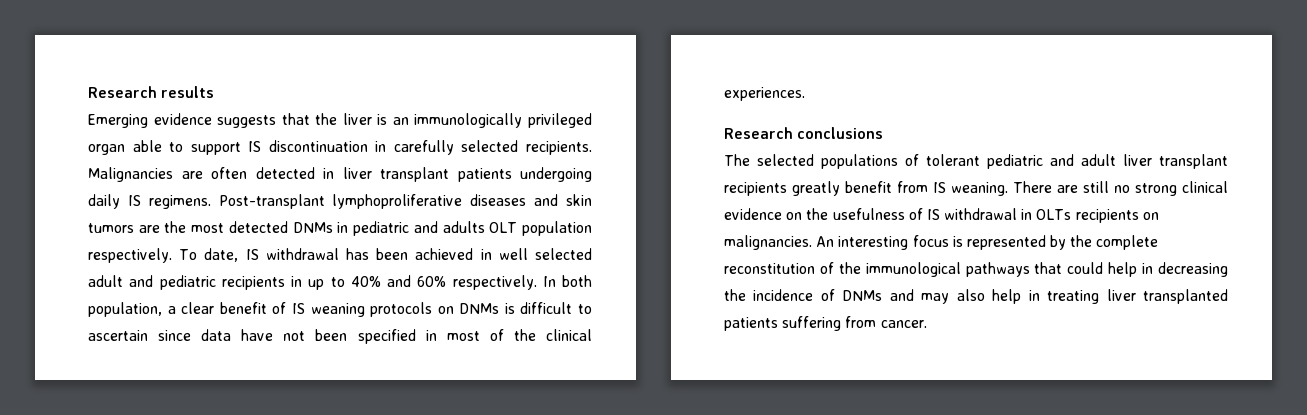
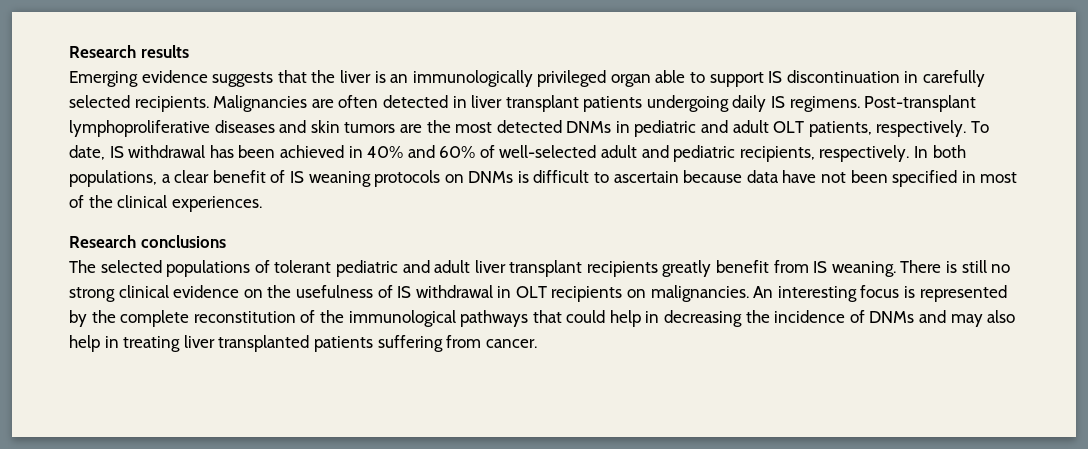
- Post-transplant lymphoproliferative diseases and skin tumors are the most detected DNMs in pediatric and adults OLT population respectively.
+ Post-transplant lymphoproliferative diseases and skin tumors are the most detected DNMs in pediatric and adult OLT patients, respectively.
- To date, IS withdrawal has been achieved in well selected adult and pediatric recipients in up to 40% and 60% respectively.
+ To date, IS withdrawal has been achieved in 40% and 60% of well-selected adult and pediatric recipients, respectively.
- In both population, a clear benefit of IS weaning protocols on DNMs is difficult to ascertain since data have not been specified in most of the clinical experiences.
+ In both populations, a clear benefit of IS weaning protocols on DNMs is difficult to ascertain because data have not been specified in most of the clinical experiences.
- There are still no strong clinical evidence on the usefulness of IS withdrawal in OLTs recipients on malignancies.
+ There is still no strong clinical evidence on the usefulness of IS withdrawal in OLT recipients on malignancies.

